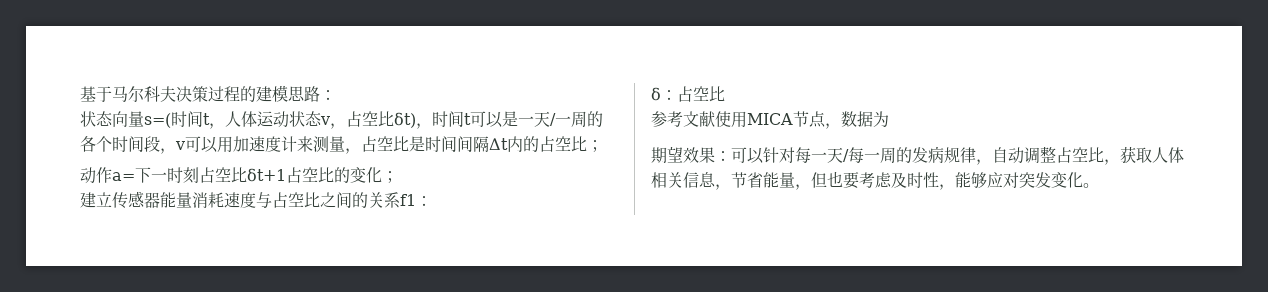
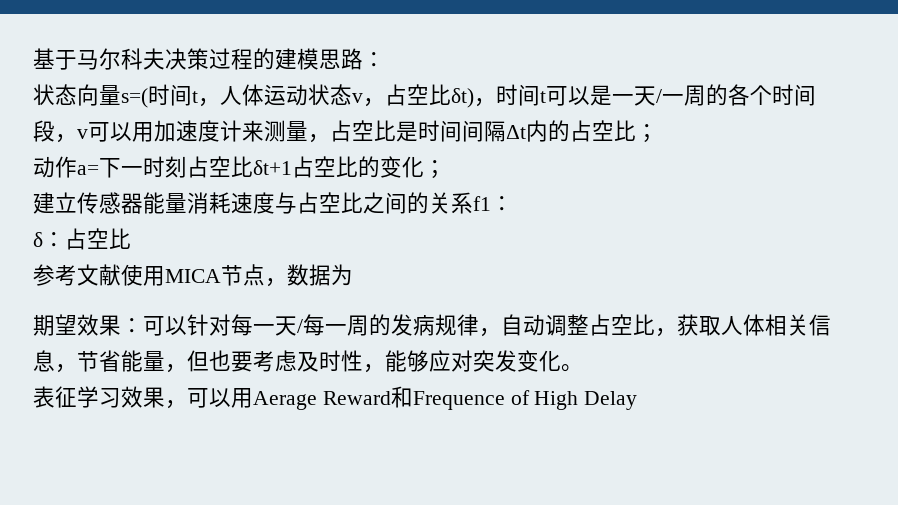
+ 表征学习效果，可以用Aerage Reward和Frequence of High Delay

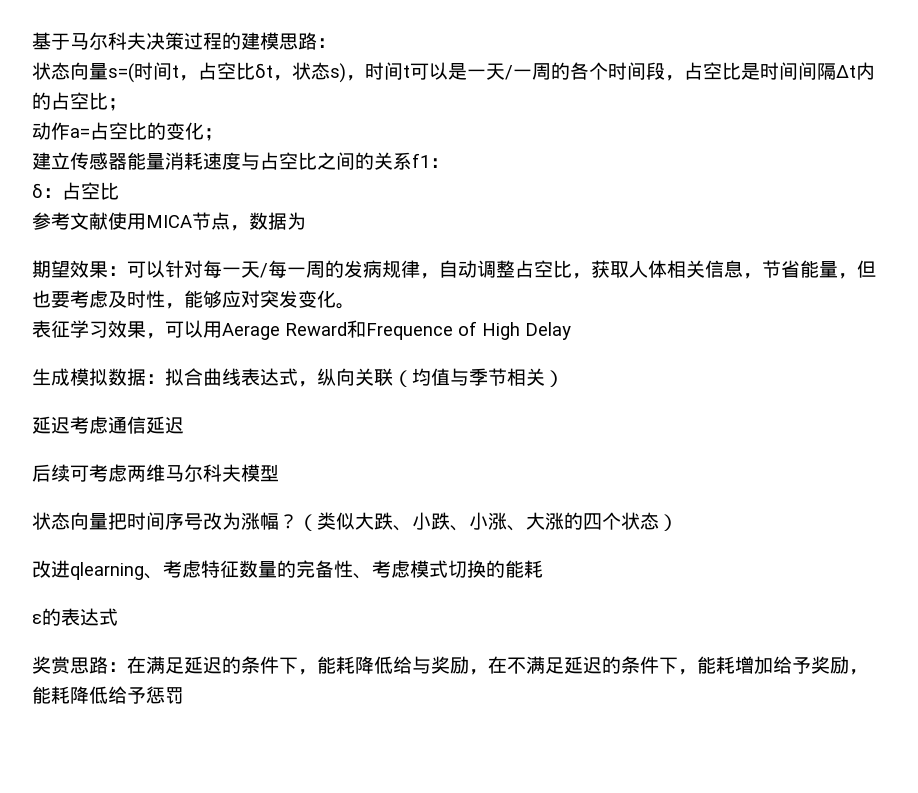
- 状态向量s=(时间t，人体运动状态v，占空比δt)，时间t可以是一天/一周的各个时间段，v可以用加速度计来测量，占空比是时间间隔Δt内的占空比；
+ 状态向量s=(时间t，占空比δt，状态s)，时间t可以是一天/一周的各个时间段，占空比是时间间隔Δt内的占空比；
- 动作a=下一时刻占空比δt+1占空比的变化；
+ 动作a=占空比的变化；
+ 生成模拟数据：拟合曲线表达式，纵向关联（均值与季节相关）
+ 延迟考虑通信延迟
+ 后续可考虑两维马尔科夫模型
+ 状态向量把时间序号改为涨幅？（类似大跌、小跌、小涨、大涨的四个状态）
+ 改进qlearning、考虑特征数量的完备性、考虑模式切换的能耗
+ ε的表达式
+ 奖赏思路：在满足延迟的条件下，能耗降低给与奖励，在不满足延迟的条件下，能耗增加给予奖励，能耗降低给予惩罚

